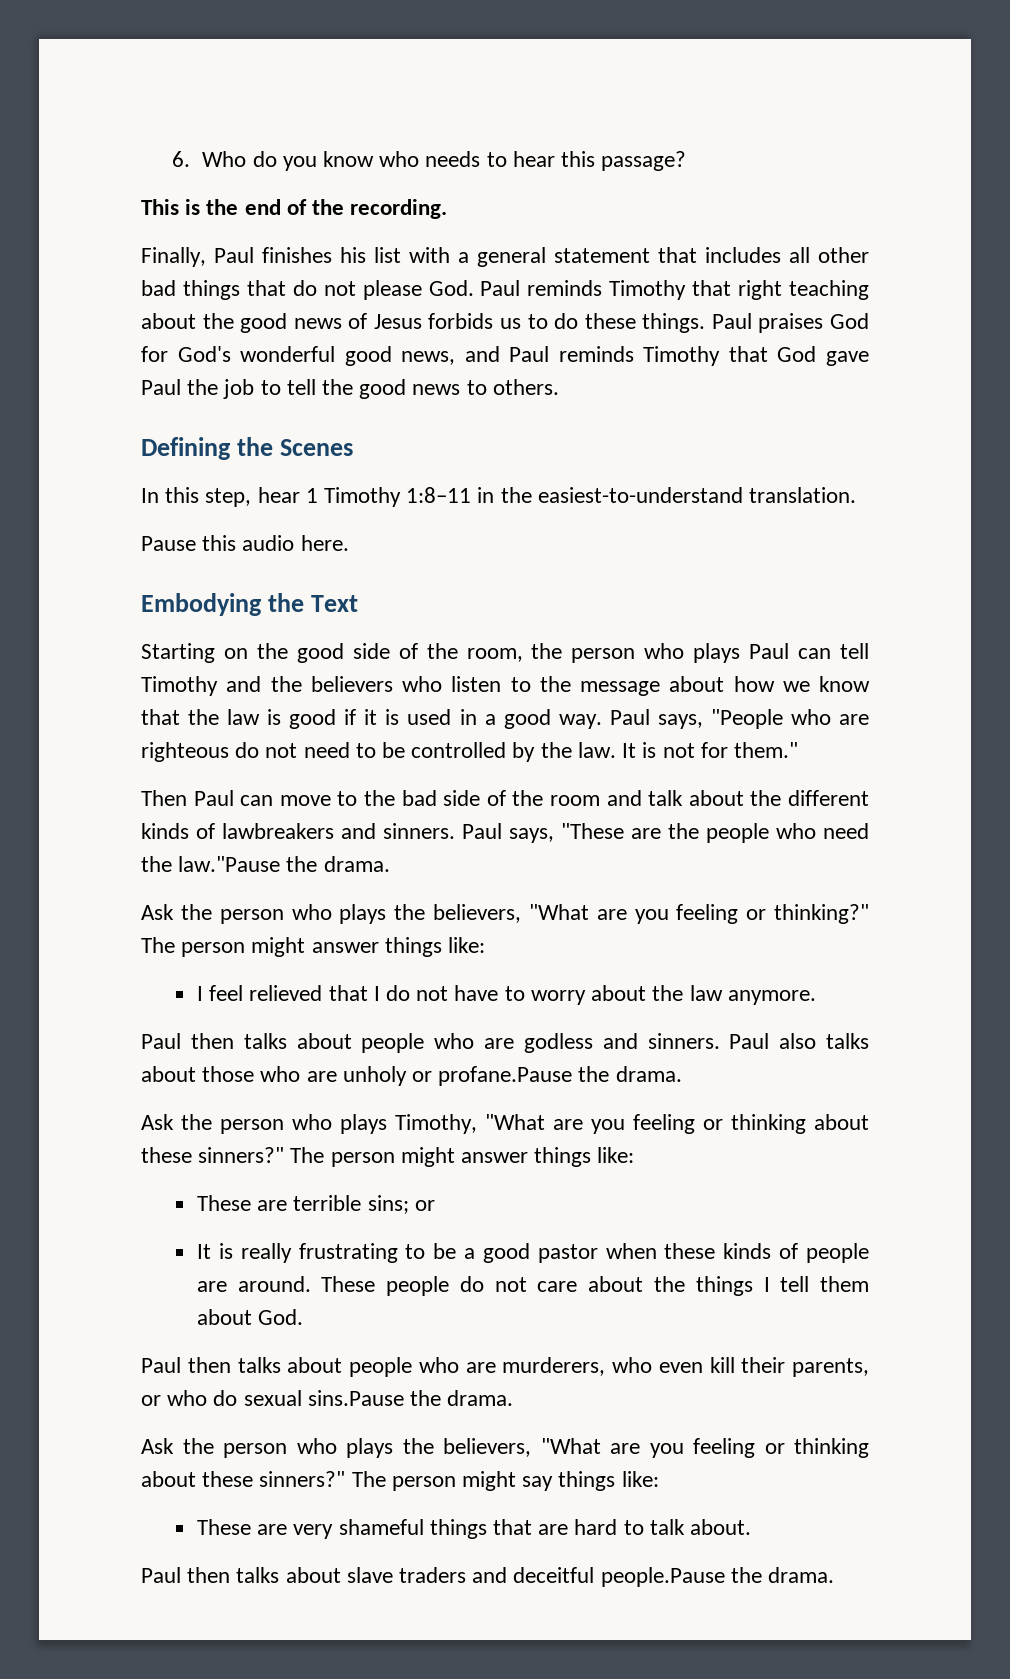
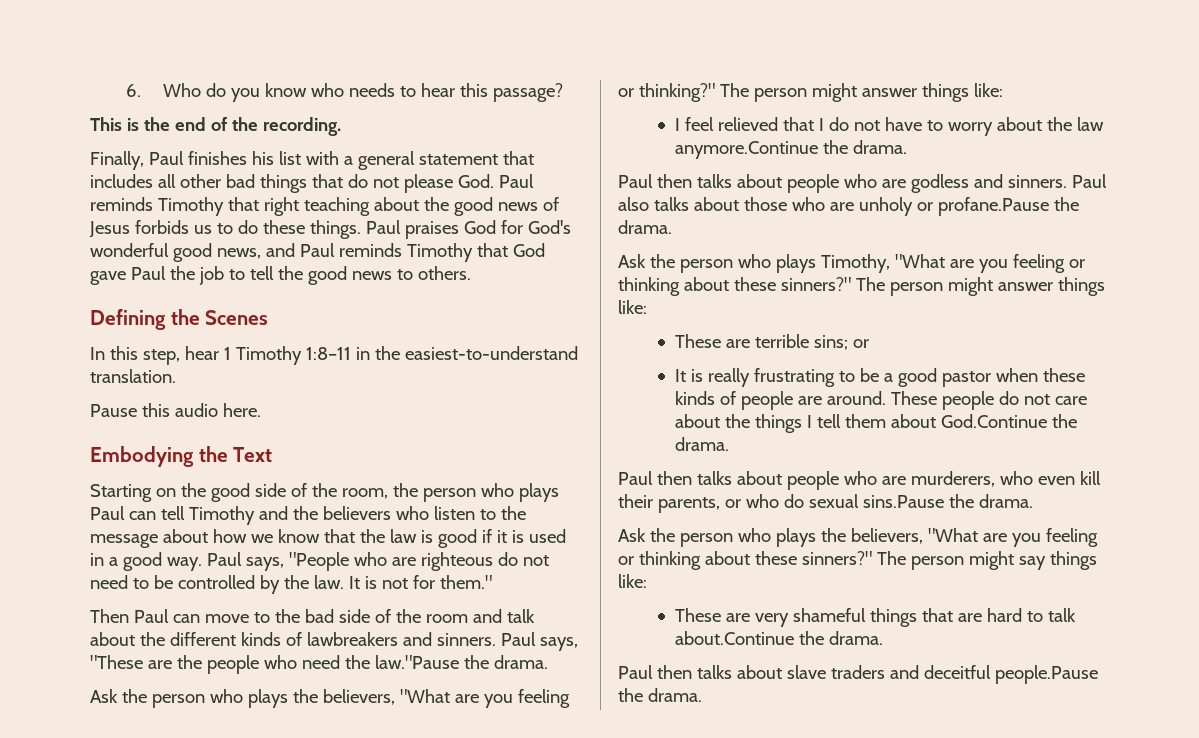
- I feel relieved that I do not have to worry about the law anymore.
+ I feel relieved that I do not have to worry about the law anymore.Continue the drama.
- These people do not care about the things I tell them about God.
+ These people do not care about the things I tell them about God.Continue the drama.
- These are very shameful things that are hard to talk about.
+ These are very shameful things that are hard to talk about.Continue the drama.

